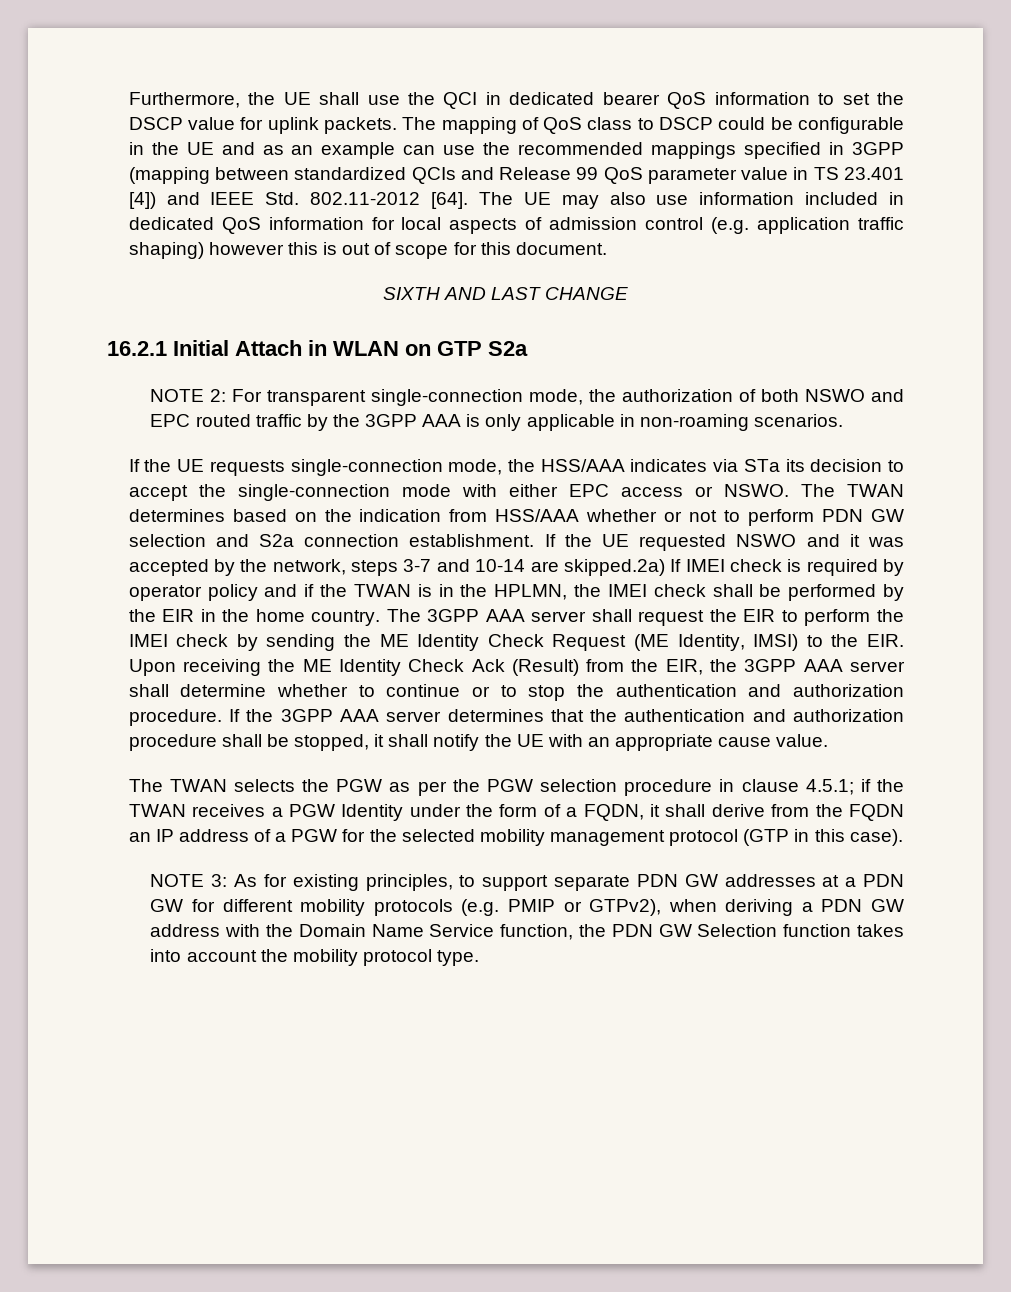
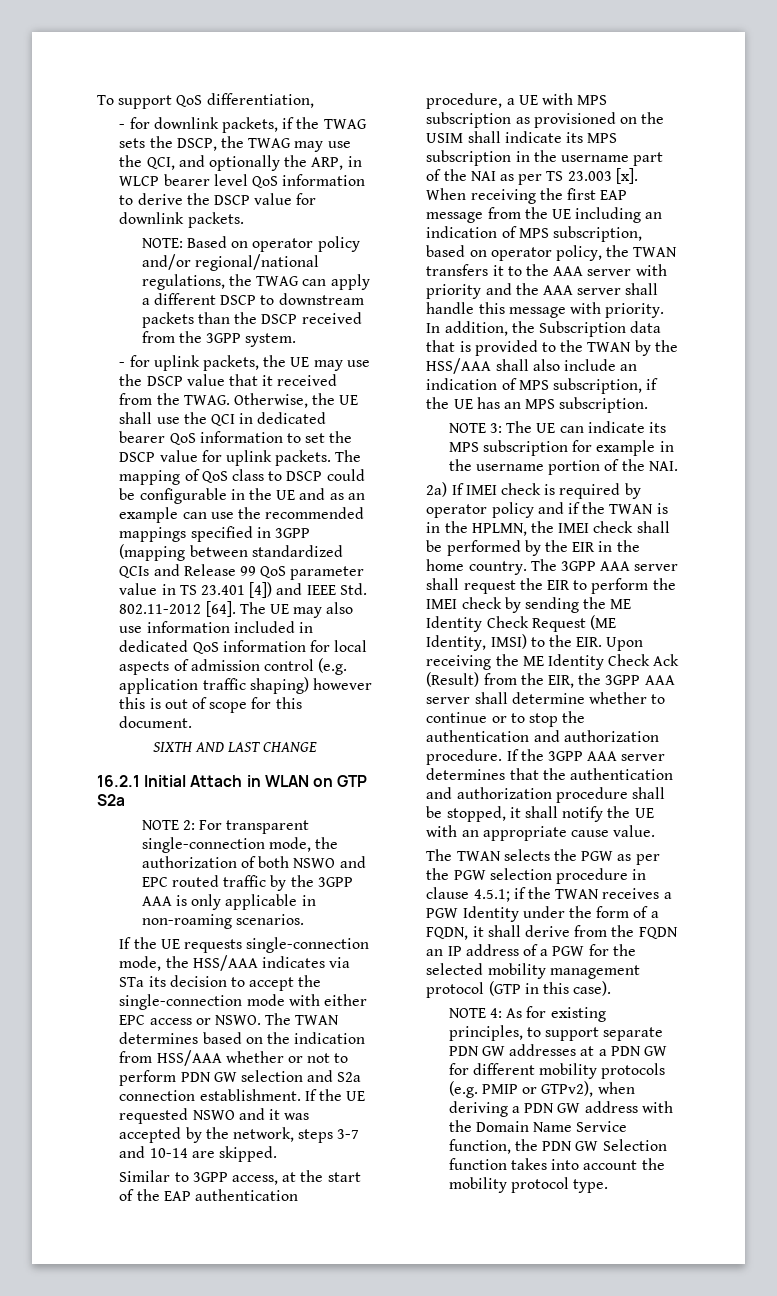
- Furthermore, the UE shall use the QCI in dedicated bearer QoS information to set the DSCP value for uplink packets.
+ To support QoS differentiation,
+ - for downlink packets, if the TWAG sets the DSCP, the TWAG may use the QCI, and optionally the ARP, in WLCP bearer level QoS information to derive the DSCP value for downlink packets.
+ NOTE: Based on operator policy and/or regional/national regulations, the TWAG can apply a different DSCP to downstream packets than the DSCP received from the 3GPP system.
+ - for uplink packets, the UE may use the DSCP value that it received from the TWAG. Otherwise, the UE shall use the QCI in dedicated bearer QoS information to set the DSCP value for uplink packets.
- If the UE requested NSWO and it was accepted by the network, steps 3-7 and 10-14 are skipped.2a) If IMEI check is required by operator policy and if the TWAN is in the HPLMN, the IMEI check shall be performed by the EIR in the home country.
+ If the UE requested NSWO and it was accepted by the network, steps 3-7 and 10-14 are skipped.
+ Similar to 3GPP access, at the start of the EAP authentication procedure, a UE with MPS subscription as provisioned on the USIM shall indicate its MPS subscription in the username part of the NAI as per TS 23.003 [x]. When receiving the first EAP message from the UE including an indication of MPS subscription, based on operator policy, the TWAN transfers it to the AAA server with priority and the AAA server shall handle this message with priority. In addition, the Subscription data that is provided to the TWAN by the HSS/AAA shall also include an indication of MPS subscription, if the UE has an MPS subscription.
+ NOTE 3: The UE can indicate its MPS subscription for example in the username portion of the NAI.
+ 2a) If IMEI check is required by operator policy and if the TWAN is in the HPLMN, the IMEI check shall be performed by the EIR in the home country.
- NOTE 3: As for existing principles, to support separate PDN GW addresses at a PDN GW for different mobility protocols (e.g. PMIP or GTPv2), when deriving a PDN GW address with the Domain Name Service function, the PDN GW Selection function takes into account the mobility protocol type.
+ NOTE 4: As for existing principles, to support separate PDN GW addresses at a PDN GW for different mobility protocols (e.g. PMIP or GTPv2), when deriving a PDN GW address with the Domain Name Service function, the PDN GW Selection function takes into account the mobility protocol type.

